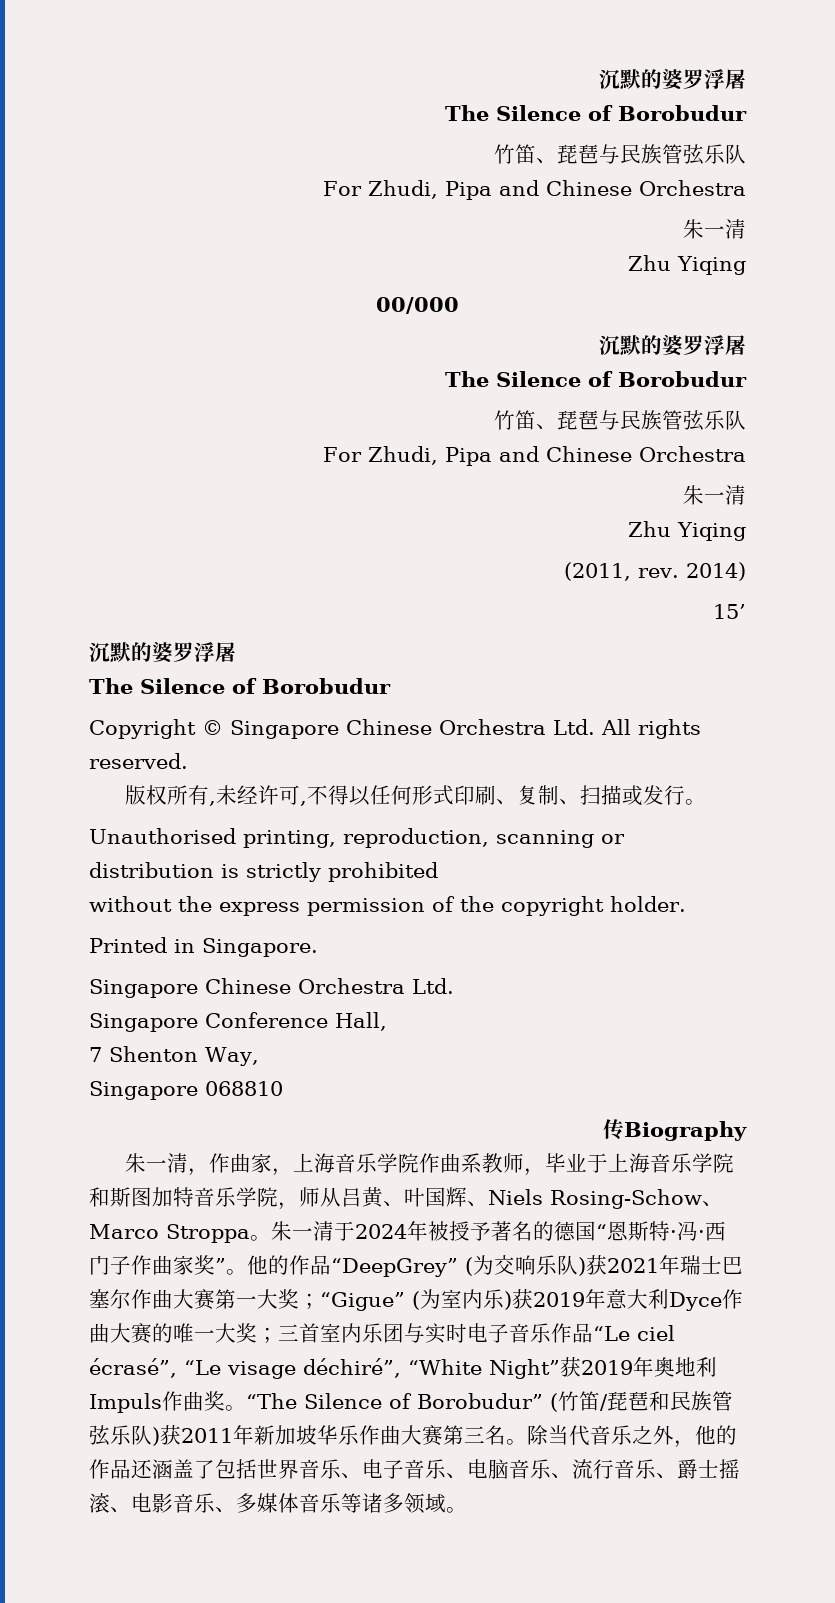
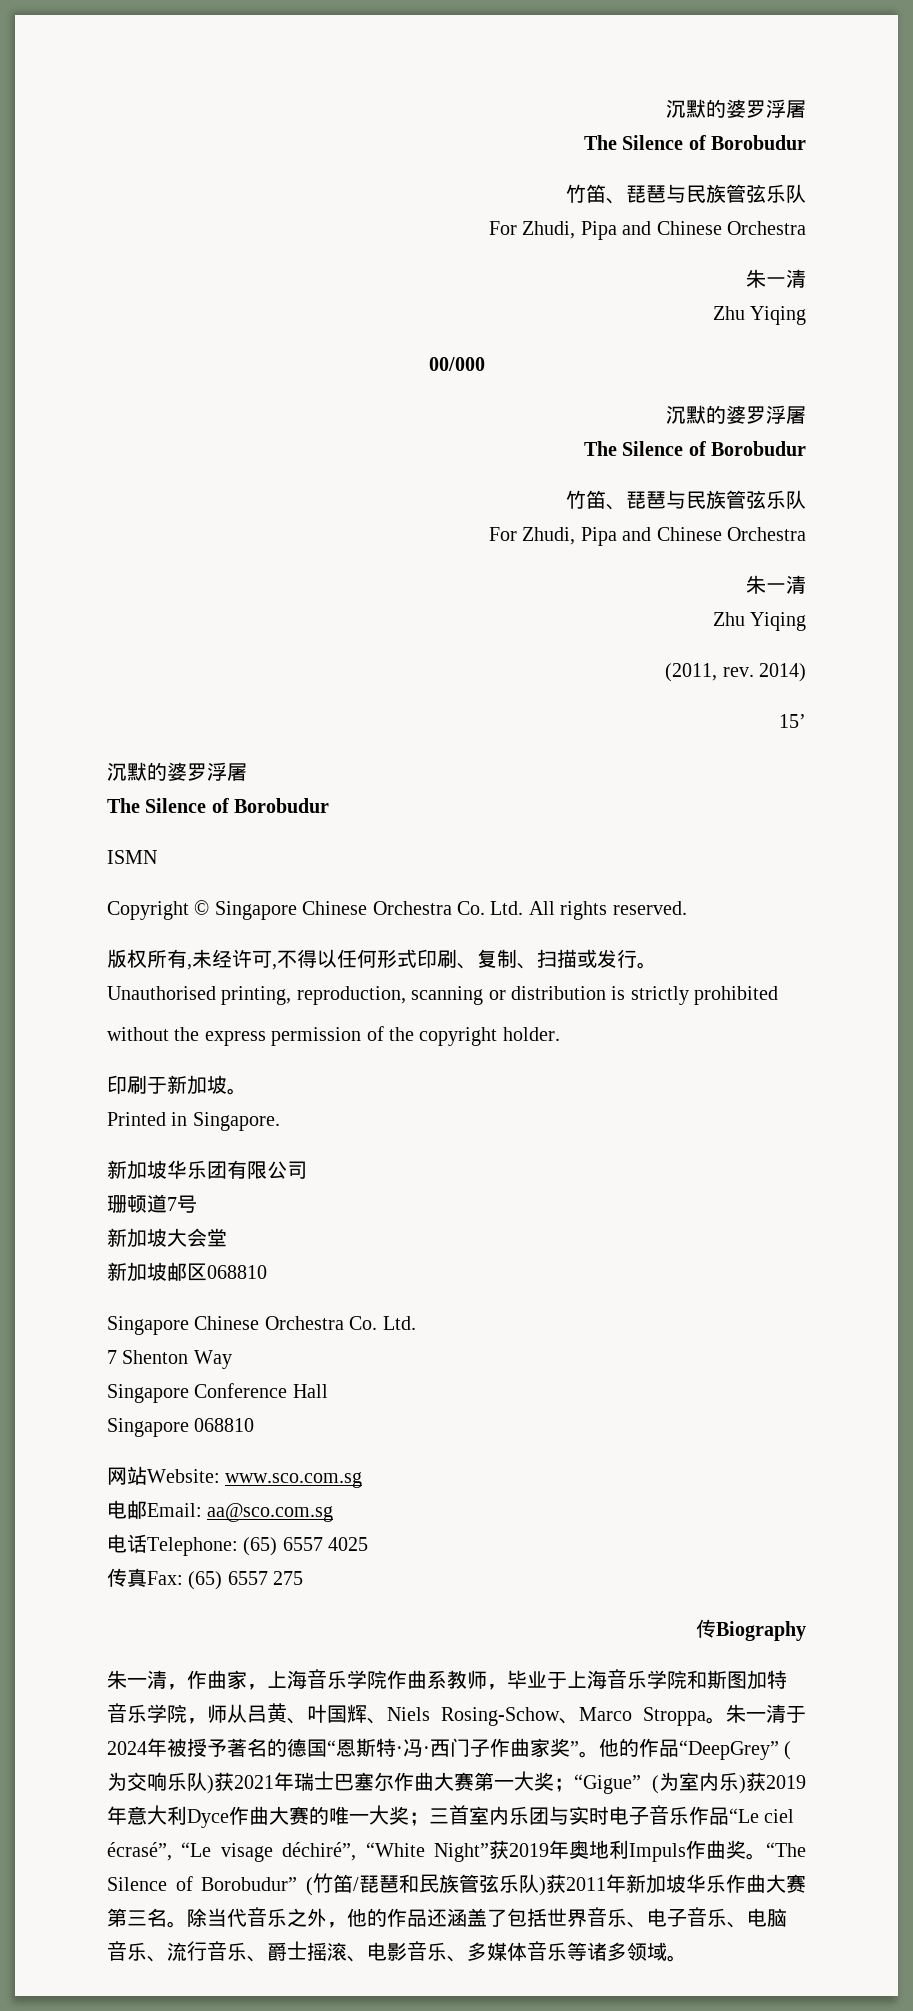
+ ISMN
- Copyright © Singapore Chinese Orchestra Ltd. All rights reserved.
+ Copyright © Singapore Chinese Orchestra Co. Ltd. All rights reserved.
+ 印刷于新加坡。
  Printed in Singapore.
- Singapore Chinese Orchestra Ltd.
+ 新加坡华乐团有限公司
+ 珊顿道7号
+ 新加坡大会堂
+ 新加坡邮区068810
+ Singapore Chinese Orchestra Co. Ltd.
+ 7 Shenton Way
- Singapore Conference Hall,
- 7 Shenton Way,
+ Singapore Conference Hall
  Singapore 068810
+ 网站Website: www.sco.com.sg
+ 电邮Email: aa@sco.com.sg
+ 电话Telephone: (65) 6557 4025
+ 传真Fax: (65) 6557 275

